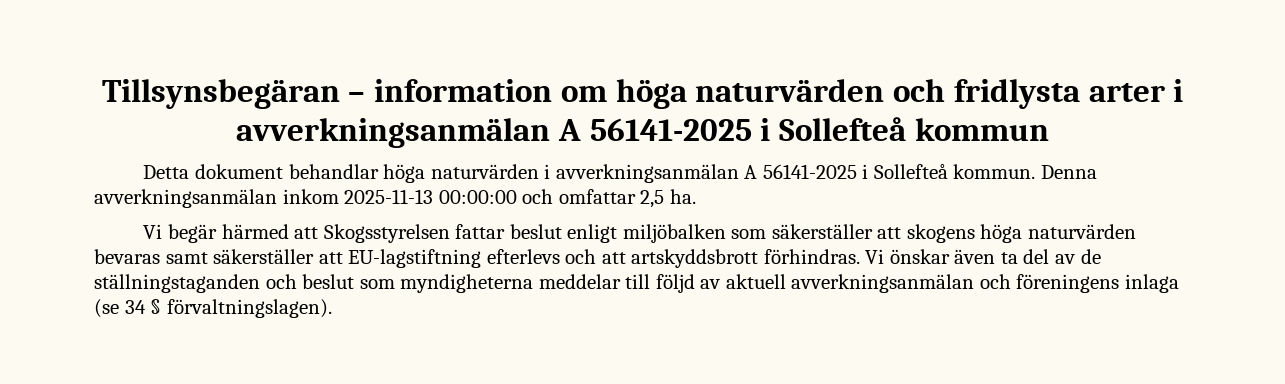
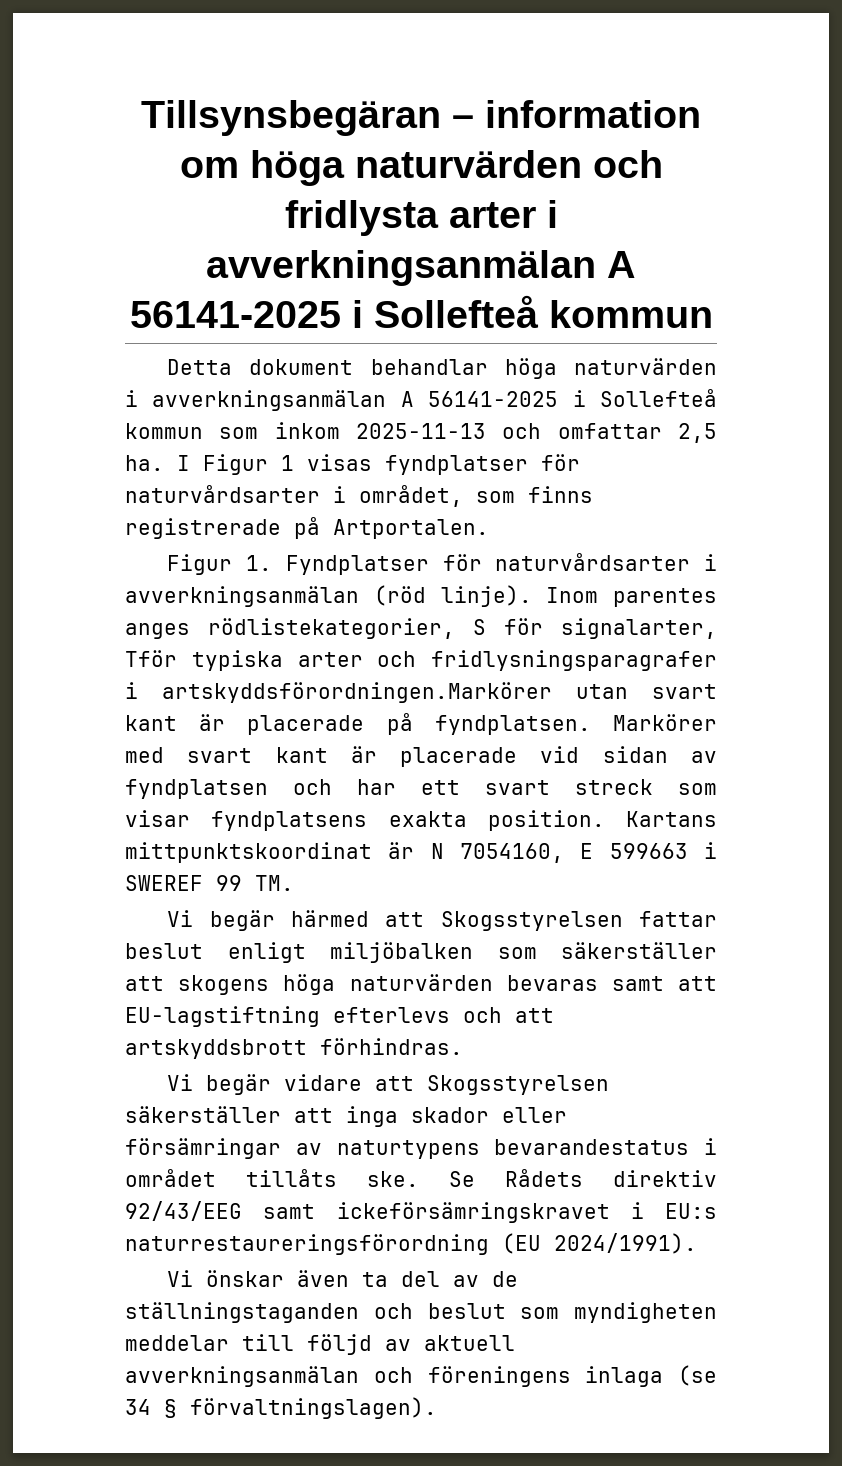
- Detta dokument behandlar höga naturvärden i avverkningsanmälan A 56141-2025 i Sollefteå kommun. Denna avverkningsanmälan inkom 2025-11-13 00:00:00 och omfattar 2,5 ha.
+ Detta dokument behandlar höga naturvärden i avverkningsanmälan A 56141-2025 i Sollefteå kommun som inkom 2025-11-13 och omfattar 2,5 ha. I Figur 1 visas fyndplatser för naturvårdsarter i området, som finns registrerade på Artportalen.
+ Figur 1. Fyndplatser för naturvårdsarter i avverkningsanmälan (röd linje). Inom parentes anges rödlistekategorier, S för signalarter, Tför typiska arter och fridlysningsparagrafer i artskyddsförordningen.Markörer utan svart kant är placerade på fyndplatsen. Markörer med svart kant är placerade vid sidan av fyndplatsen och har ett svart streck som visar fyndplatsens exakta position. Kartans mittpunktskoordinat är N 7054160, E 599663 i SWEREF 99 TM.
- Vi begär härmed att Skogsstyrelsen fattar beslut enligt miljöbalken som säkerställer att skogens höga naturvärden bevaras samt säkerställer att EU-lagstiftning efterlevs och att artskyddsbrott förhindras. Vi önskar även ta del av de ställningstaganden och beslut som myndigheterna meddelar till följd av aktuell avverkningsanmälan och föreningens inlaga (se 34 § förvaltningslagen).
+ Vi begär härmed att Skogsstyrelsen fattar beslut enligt miljöbalken som säkerställer att skogens höga naturvärden bevaras samt att EU-lagstiftning efterlevs och att artskyddsbrott förhindras.
+ Vi begär vidare att Skogsstyrelsen säkerställer att inga skador eller försämringar av naturtypens bevarandestatus i området tillåts ske. Se Rådets direktiv 92/43/EEG samt ickeförsämringskravet i EU:s naturrestaureringsförordning (EU 2024/1991).
+ Vi önskar även ta del av de ställningstaganden och beslut som myndigheten meddelar till följd av aktuell avverkningsanmälan och föreningens inlaga (se 34 § förvaltningslagen).

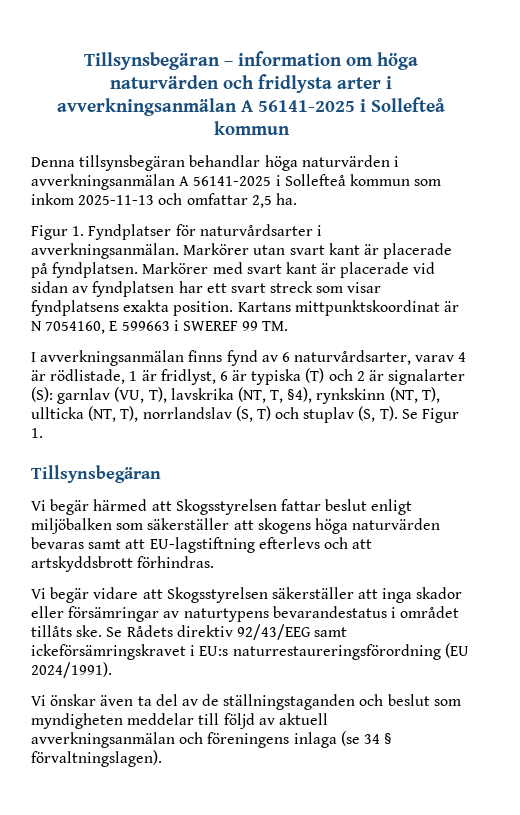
- Detta dokument behandlar höga naturvärden i avverkningsanmälan A 56141-2025 i Sollefteå kommun som inkom 2025-11-13 och omfattar 2,5 ha. I Figur 1 visas fyndplatser för naturvårdsarter i området, som finns registrerade på Artportalen.
+ Denna tillsynsbegäran behandlar höga naturvärden i avverkningsanmälan A 56141-2025 i Sollefteå kommun som inkom 2025-11-13 och omfattar 2,5 ha.
- Figur 1. Fyndplatser för naturvårdsarter i avverkningsanmälan (röd linje). Inom parentes anges rödlistekategorier, S för signalarter, Tför typiska arter och fridlysningsparagrafer i artskyddsförordningen.Markörer utan svart kant är placerade på fyndplatsen.
+ Figur 1. Fyndplatser för naturvårdsarter i avverkningsanmälan. Markörer utan svart kant är placerade på fyndplatsen.
- Markörer med svart kant är placerade vid sidan av fyndplatsen och har ett svart streck som visar fyndplatsens exakta position.
+ Markörer med svart kant är placerade vid sidan av fyndplatsen har ett svart streck som visar fyndplatsens exakta position.
+ I avverkningsanmälan finns fynd av 6 naturvårdsarter, varav 4 är rödlistade, 1 är fridlyst, 6 är typiska (T) och 2 är signalarter (S): garnlav (VU, T), lavskrika (NT, T, §4), rynkskinn (NT, T), ullticka (NT, T), norrlandslav (S, T) och stuplav (S, T). Se Figur 1.
+ Tillsynsbegäran

